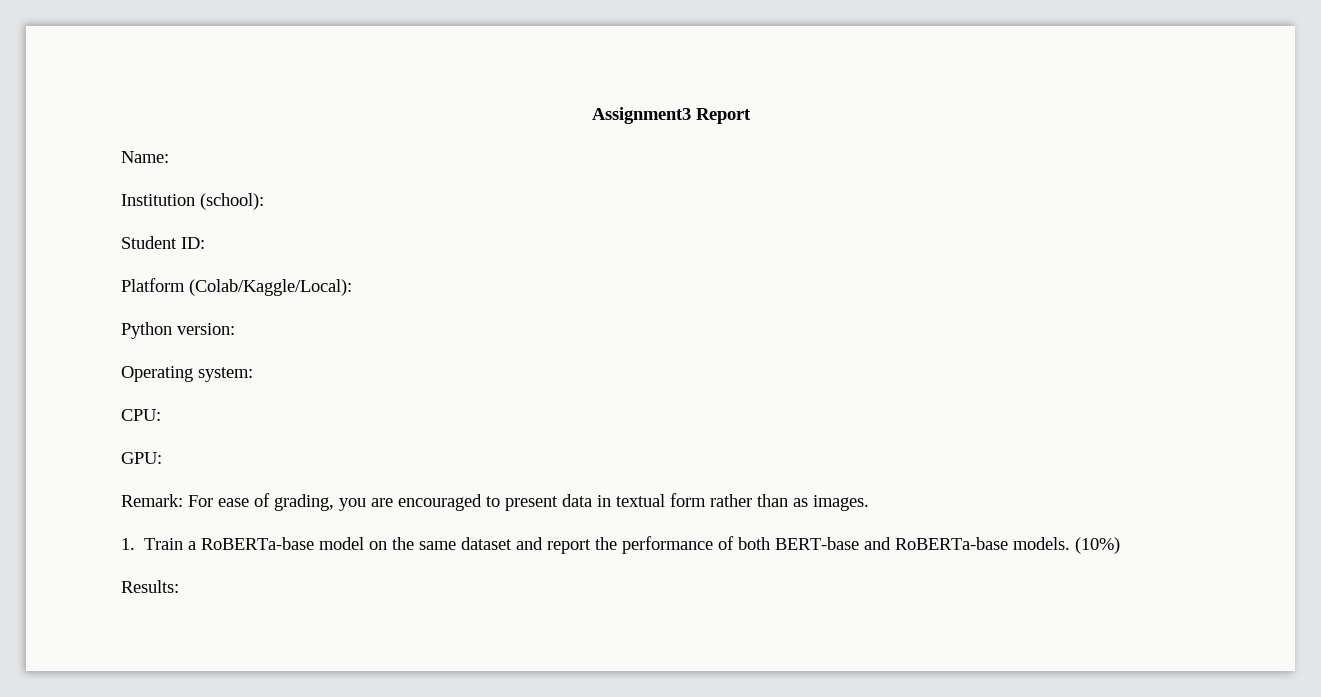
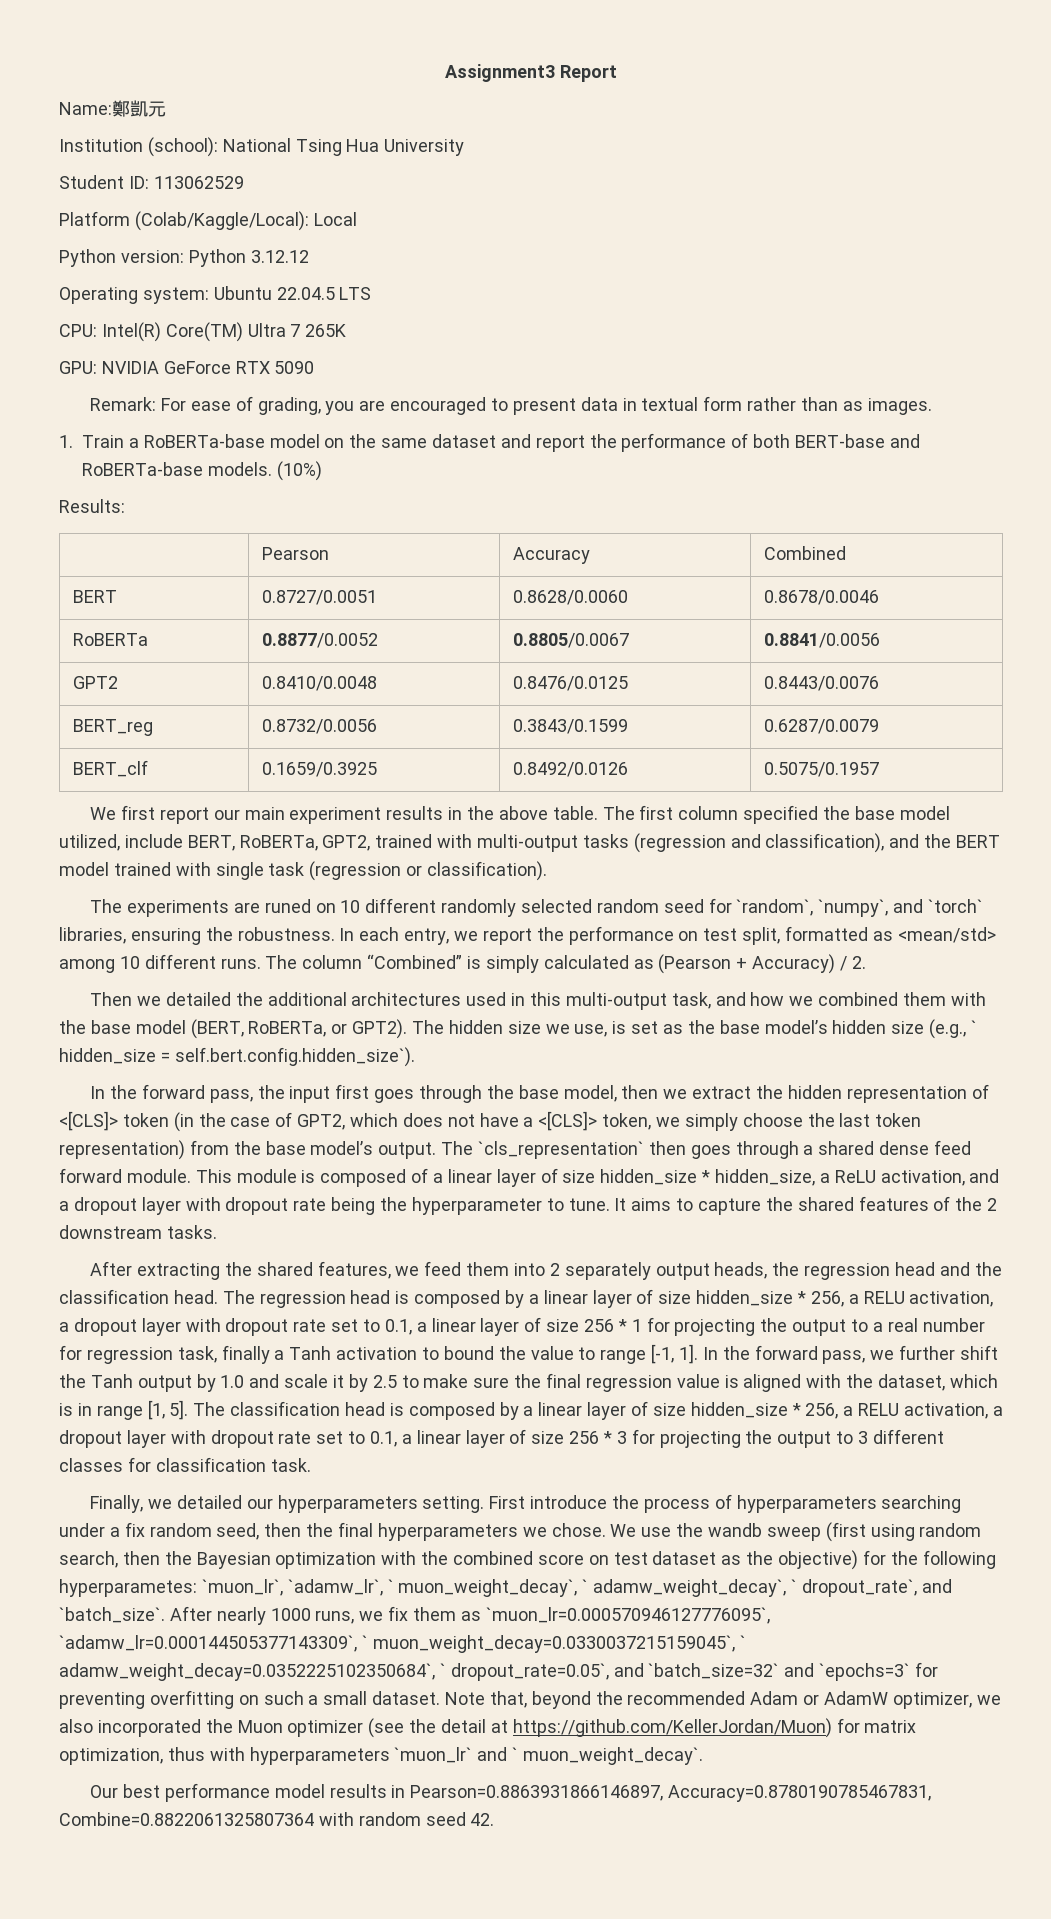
- Name:
+ Name:鄭凱元
- Institution (school):
+ Institution (school): National Tsing Hua University
- Student ID:
+ Student ID: 113062529
- Platform (Colab/Kaggle/Local):
+ Platform (Colab/Kaggle/Local): Local
- Python version:
+ Python version: Python 3.12.12
- Operating system:
- CPU:
- GPU:
+ Operating system: Ubuntu 22.04.5 LTS
+ CPU: Intel(R) Core(TM) Ultra 7 265K
+ GPU: NVIDIA GeForce RTX 5090
+ | Pearson | Accuracy | Combined
+ BERT | 0.8727/0.0051 | 0.8628/0.0060 | 0.8678/0.0046
+ RoBERTa | 0.8877/0.0052 | 0.8805/0.0067 | 0.8841/0.0056
+ GPT2 | 0.8410/0.0048 | 0.8476/0.0125 | 0.8443/0.0076
+ BERT_reg | 0.8732/0.0056 | 0.3843/0.1599 | 0.6287/0.0079
+ BERT_clf | 0.1659/0.3925 | 0.8492/0.0126 | 0.5075/0.1957
+ We first report our main experiment results in the above table. The first column specified the base model utilized, include BERT, RoBERTa, GPT2, trained with multi-output tasks (regression and classification), and the BERT model trained with single task (regression or classification).
+ The experiments are runed on 10 different randomly selected random seed for `random`, `numpy`, and `torch` libraries, ensuring the robustness. In each entry, we report the performance on test split, formatted as <mean/std> among 10 different runs. The column “Combined” is simply calculated as (Pearson + Accuracy) / 2.
+ Then we detailed the additional architectures used in this multi-output task, and how we combined them with the base model (BERT, RoBERTa, or GPT2). The hidden size we use, is set as the base model’s hidden size (e.g., ` hidden_size = self.bert.config.hidden_size`).
+ In the forward pass, the input first goes through the base model, then we extract the hidden representation of <[CLS]> token (in the case of GPT2, which does not have a <[CLS]> token, we simply choose the last token representation) from the base model’s output. The `cls_representation` then goes through a shared dense feed forward module. This module is composed of a linear layer of size hidden_size * hidden_size, a ReLU activation, and a dropout layer with dropout rate being the hyperparameter to tune. It aims to capture the shared features of the 2 downstream tasks.
+ After extracting the shared features, we feed them into 2 separately output heads, the regression head and the classification head. The regression head is composed by a linear layer of size hidden_size * 256, a RELU activation, a dropout layer with dropout rate set to 0.1, a linear layer of size 256 * 1 for projecting the output to a real number for regression task, finally a Tanh activation to bound the value to range [-1, 1]. In the forward pass, we further shift the Tanh output by 1.0 and scale it by 2.5 to make sure the final regression value is aligned with the dataset, which is in range [1, 5]. The classification head is composed by a linear layer of size hidden_size * 256, a RELU activation, a dropout layer with dropout rate set to 0.1, a linear layer of size 256 * 3 for projecting the output to 3 different classes for classification task.
+ Finally, we detailed our hyperparameters setting. First introduce the process of hyperparameters searching under a fix random seed, then the final hyperparameters we chose. We use the wandb sweep (first using random search, then the Bayesian optimization with the combined score on test dataset as the objective) for the following hyperparametes: `muon_lr`, `adamw_lr`, ` muon_weight_decay`, ` adamw_weight_decay`, ` dropout_rate`, and `batch_size`. After nearly 1000 runs, we fix them as `muon_lr=0.000570946127776095`, `adamw_lr=0.000144505377143309`, ` muon_weight_decay=0.0330037215159045`, ` adamw_weight_decay=0.0352225102350684`, ` dropout_rate=0.05`, and `batch_size=32` and `epochs=3` for preventing overfitting on such a small dataset. Note that, beyond the recommended Adam or AdamW optimizer, we also incorporated the Muon optimizer (see the detail at https://github.com/KellerJordan/Muon) for matrix optimization, thus with hyperparameters `muon_lr` and ` muon_weight_decay`.
+ Our best performance model results in Pearson=0.8863931866146897, Accuracy=0.8780190785467831, Combine=0.8822061325807364 with random seed 42.

